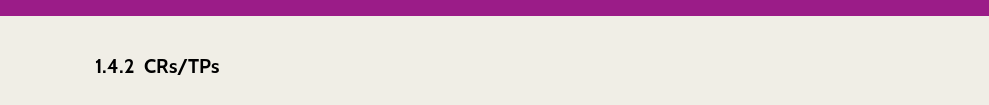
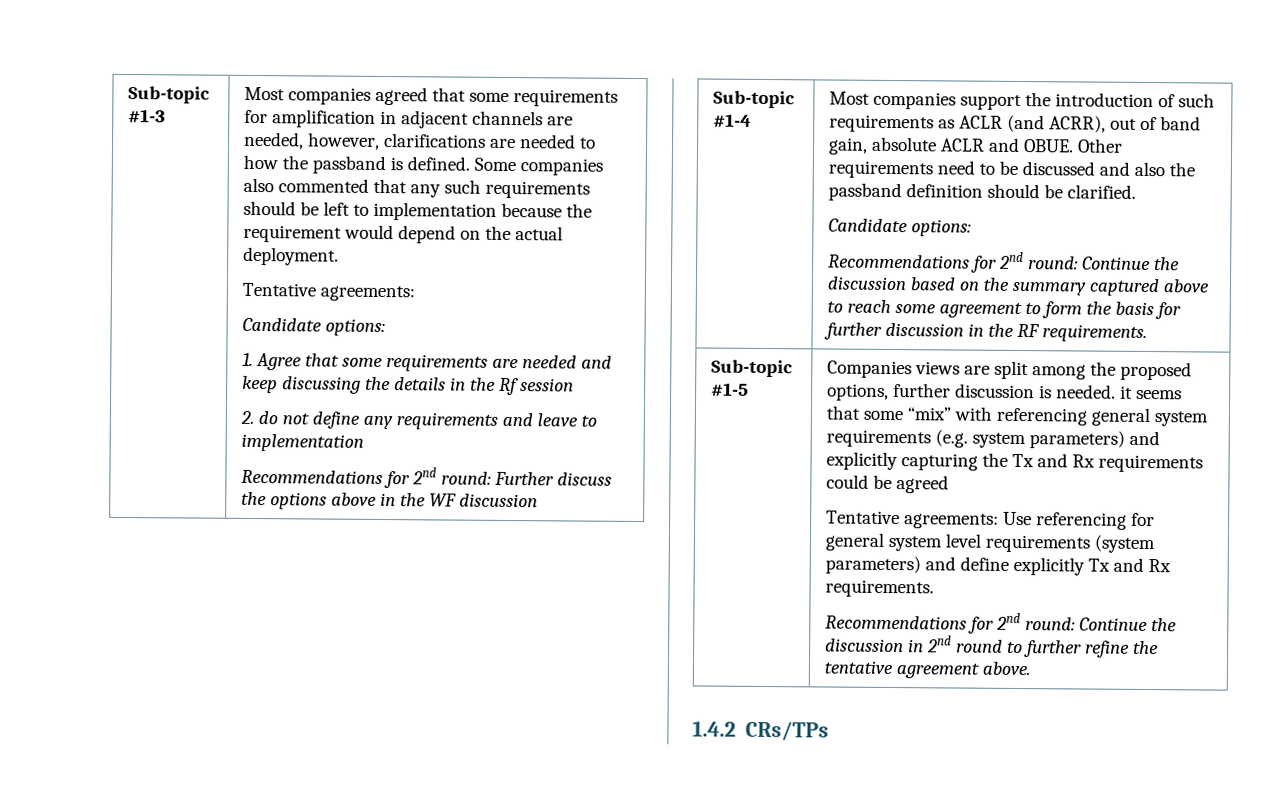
+ Sub-topic #1-3 | Most companies agreed that some requirements for amplification in adjacent channels are needed, however, clarifications are needed to how the passband is defined. Some companies also commented that any such requirements should be left to implementation because the requirement would depend on the actual deployment.
+ Tentative agreements:
+ Candidate options:
+ 1. Agree that some requirements are needed and keep discussing the details in the Rf session
+ 2. do not define any requirements and leave to implementation
+ Recommendations for 2nd round: Further discuss the options above in the WF discussion
+ Sub-topic #1-4 | Most companies support the introduction of such requirements as ACLR (and ACRR), out of band gain, absolute ACLR and OBUE. Other requirements need to be discussed and also the passband definition should be clarified.
+ Candidate options:
+ Recommendations for 2nd round: Continue the discussion based on the summary captured above to reach some agreement to form the basis for further discussion in the RF requirements.
+ Sub-topic #1-5 | Companies views are split among the proposed options, further discussion is needed. it seems that some “mix” with referencing general system requirements (e.g. system parameters) and explicitly capturing the Tx and Rx requirements could be agreed
+ Tentative agreements: Use referencing for general system level requirements (system parameters) and define explicitly Tx and Rx requirements.
+ Recommendations for 2nd round: Continue the discussion in 2nd round to further refine the tentative agreement above.

